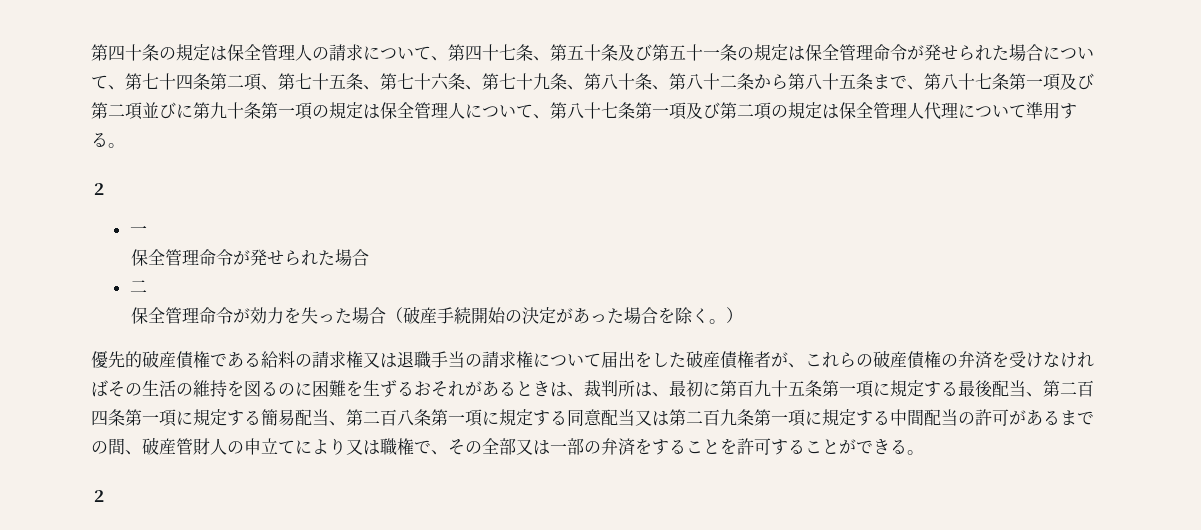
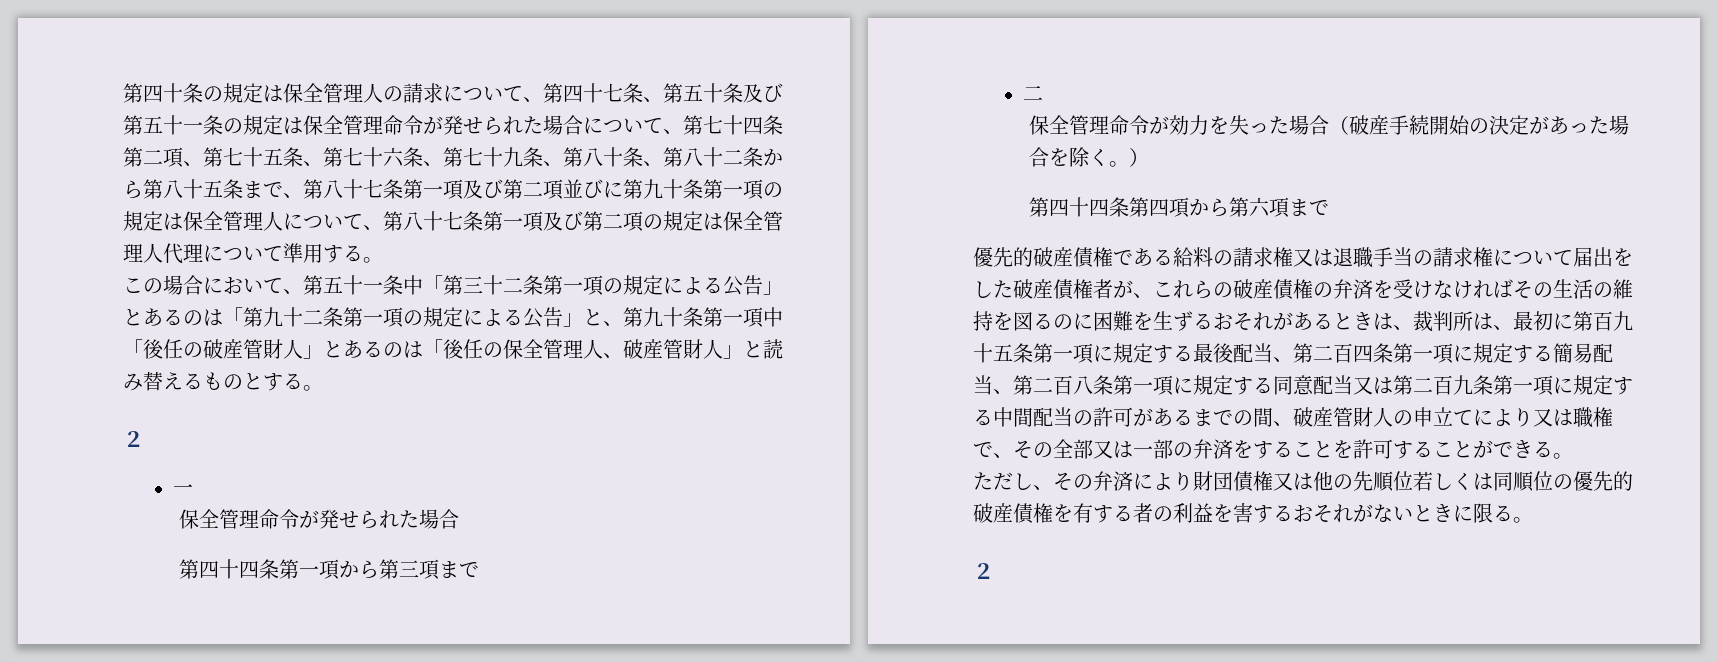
+ この場合において、第五十一条中「第三十二条第一項の規定による公告」とあるのは「第九十二条第一項の規定による公告」と、第九十条第一項中「後任の破産管財人」とあるのは「後任の保全管理人、破産管財人」と読み替えるものとする。
+ 第四十四条第一項から第三項まで
+ 第四十四条第四項から第六項まで
+ ただし、その弁済により財団債権又は他の先順位若しくは同順位の優先的破産債権を有する者の利益を害するおそれがないときに限る。

